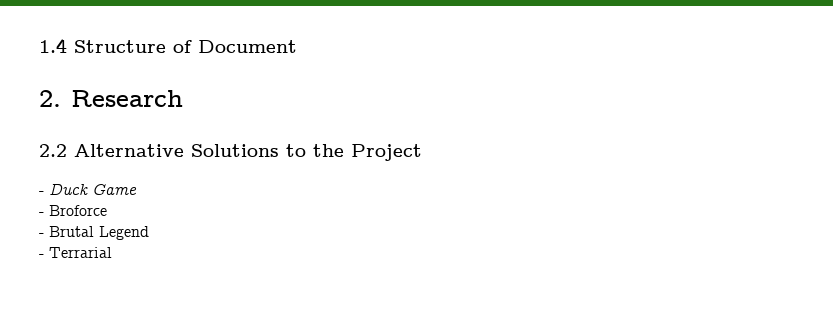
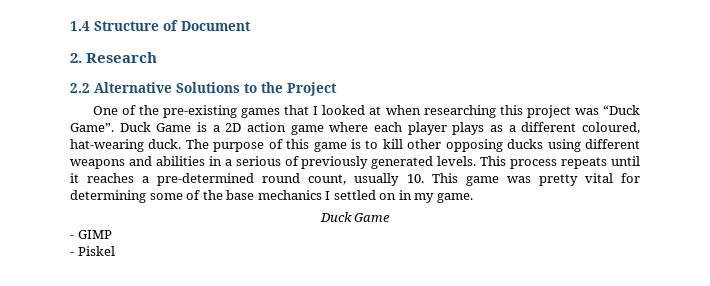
- - Duck Game
+ One of the pre-existing games that I looked at when researching this project was “Duck Game”. Duck Game is a 2D action game where each player plays as a different coloured, hat-wearing duck. The purpose of this game is to kill other opposing ducks using different weapons and abilities in a serious of previously generated levels. This process repeats until it reaches a pre-determined round count, usually 10. This game was pretty vital for determining some of the base mechanics I settled on in my game.
+ Duck Game
- - Broforce
- - Brutal Legend
- - Terrarial
+ - GIMP
+ - Piskel

